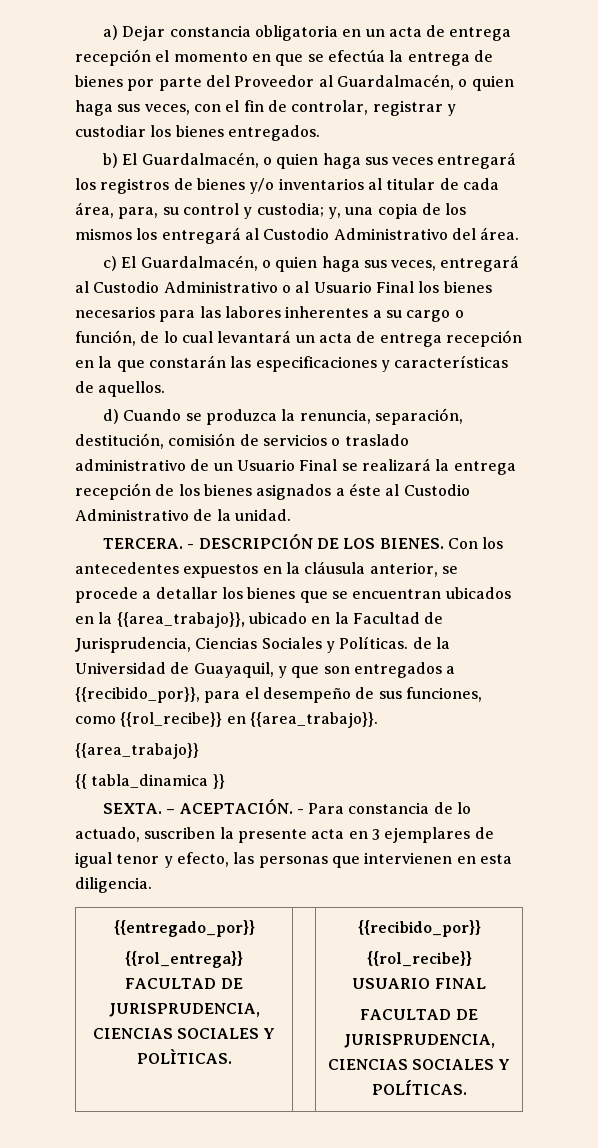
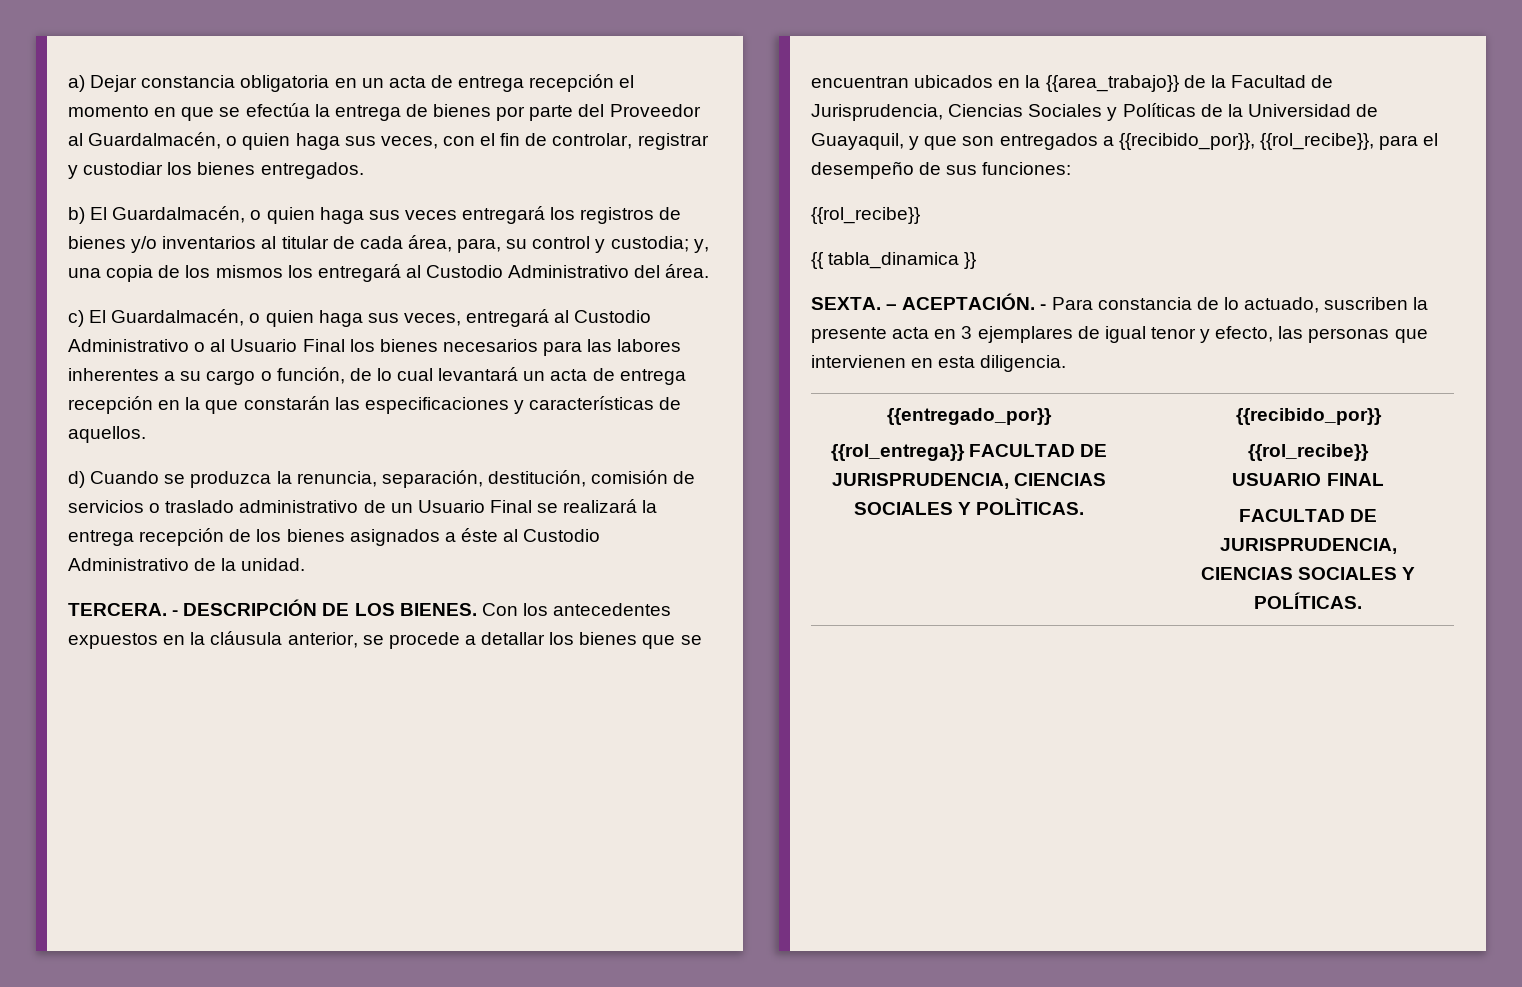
- Con los antecedentes expuestos en la cláusula anterior, se procede a detallar los bienes que se encuentran ubicados en la {{area_trabajo}}, ubicado en la Facultad de Jurisprudencia, Ciencias Sociales y Políticas. de la Universidad de Guayaquil, y que son entregados a {{recibido_por}}, para el desempeño de sus funciones, como {{rol_recibe}} en {{area_trabajo}}.
- {{area_trabajo}}
+ Con los antecedentes expuestos en la cláusula anterior, se procede a detallar los bienes que se encuentran ubicados en la {{area_trabajo}} de la Facultad de Jurisprudencia, Ciencias Sociales y Políticas de la Universidad de Guayaquil, y que son entregados a {{recibido_por}}, {{rol_recibe}}, para el desempeño de sus funciones:
+ {{rol_recibe}}

